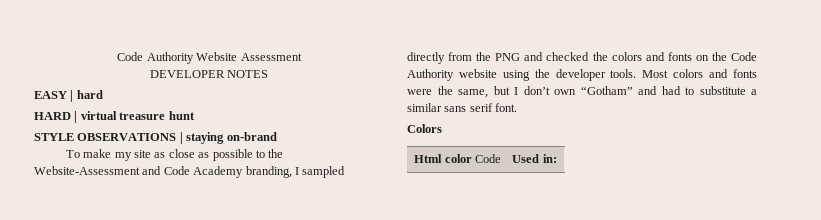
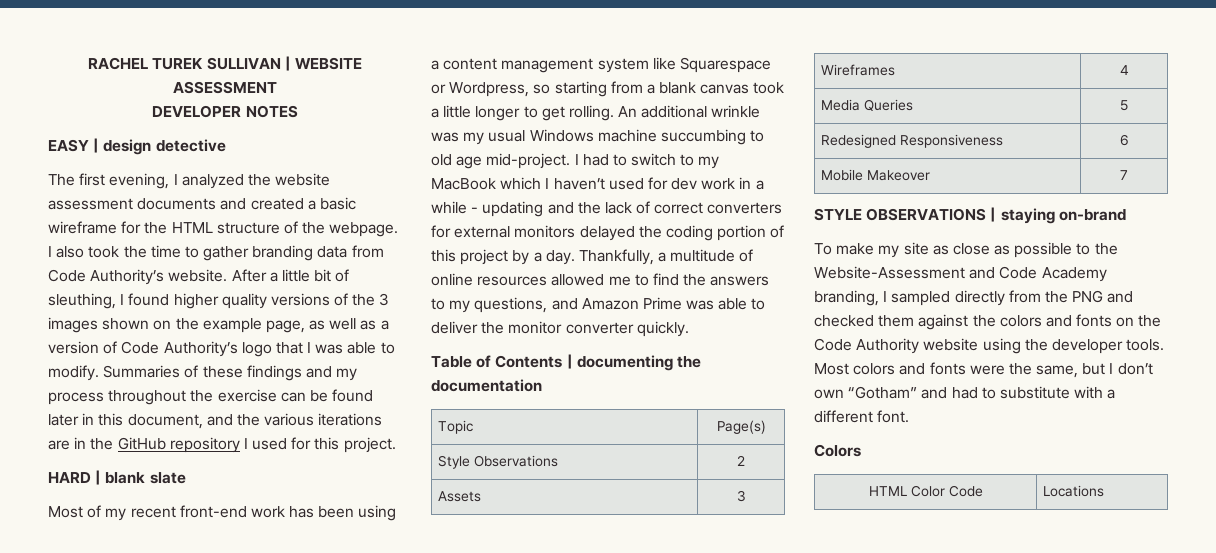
- Code Authority Website Assessment
+ RACHEL TUREK SULLIVAN | WEBSITE ASSESSMENT
  DEVELOPER NOTES
- EASY | hard
- HARD | virtual treasure hunt
+ EASY | design detective
+ The first evening, I analyzed the website assessment documents and created a basic wireframe for the HTML structure of the webpage. I also took the time to gather branding data from Code Authority’s website. After a little bit of sleuthing, I found higher quality versions of the 3 images shown on the example page, as well as a version of Code Authority’s logo that I was able to modify. Summaries of these findings and my process throughout the exercise can be found later in this document, and the various iterations are in the GitHub repository I used for this project.
+ HARD | blank slate
+ Most of my recent front-end work has been using a content management system like Squarespace or Wordpress, so starting from a blank canvas took a little longer to get rolling. An additional wrinkle was my usual Windows machine succumbing to old age mid-project. I had to switch to my MacBook which I haven’t used for dev work in a while - updating and the lack of correct converters for external monitors delayed the coding portion of this project by a day. Thankfully, a multitude of online resources allowed me to find the answers to my questions, and Amazon Prime was able to deliver the monitor converter quickly.
+ Table of Contents | documenting the documentation
+ Topic | Page(s)
+ Style Observations | 2
+ Assets | 3
+ Wireframes | 4
+ Media Queries | 5
+ Redesigned Responsiveness | 6
+ Mobile Makeover | 7
- To make my site as close as possible to the Website-Assessment and Code Academy branding, I sampled directly from the PNG and checked the colors and fonts on the Code Authority website using the developer tools.
+ To make my site as close as possible to the Website-Assessment and Code Academy branding, I sampled directly from the PNG and checked them against the colors and fonts on the Code Authority website using the developer tools.
- Most colors and fonts were the same, but I don’t own “Gotham” and had to substitute a similar sans serif font.
+ Most colors and fonts were the same, but I don’t own “Gotham” and had to substitute with a different font.
- Html color Code | Used in:
+ HTML Color Code | Locations

